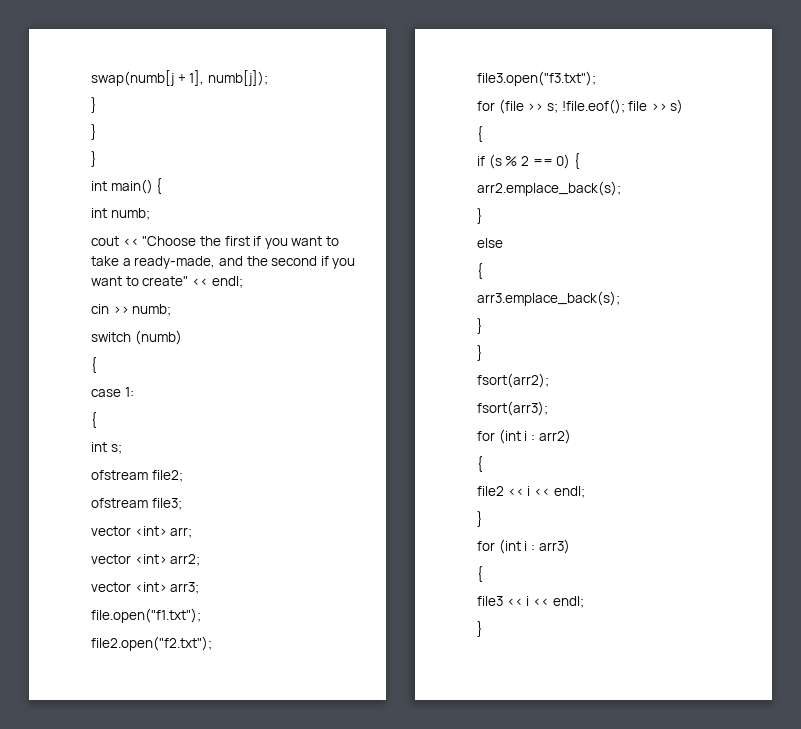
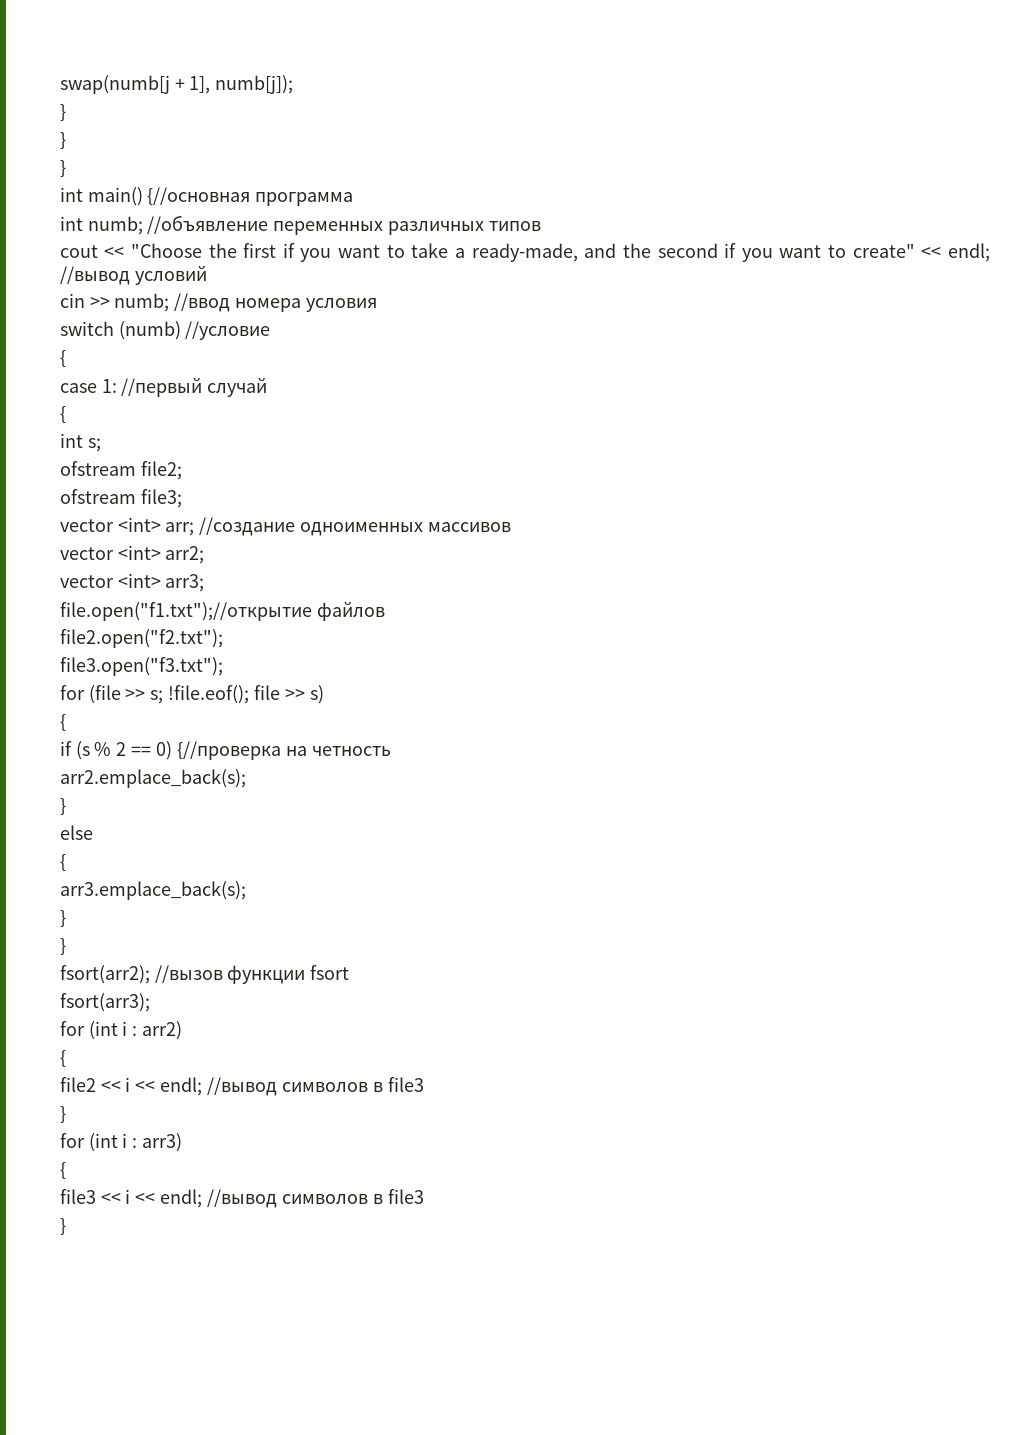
- int main() {
+ int main() {//основная программа
- int numb;
+ int numb; //объявление переменных различных типов
- cout << "Choose the first if you want to take a ready-made, and the second if you want to create" << endl;
+ cout << "Choose the first if you want to take a ready-made, and the second if you want to create" << endl; //вывод условий
- cin >> numb;
+ cin >> numb; //ввод номера условия
- switch (numb)
+ switch (numb) //условие
- case 1:
+ case 1: //первый случай
- vector <int> arr;
+ vector <int> arr; //создание одноименных массивов
- file.open("f1.txt");
+ file.open("f1.txt");//открытие файлов
- if (s % 2 == 0) {
+ if (s % 2 == 0) {//проверка на четность
- fsort(arr2);
+ fsort(arr2); //вызов функции fsort
- file2 << i << endl;
+ file2 << i << endl; //вывод символов в file3
- file3 << i << endl;
+ file3 << i << endl; //вывод символов в file3

